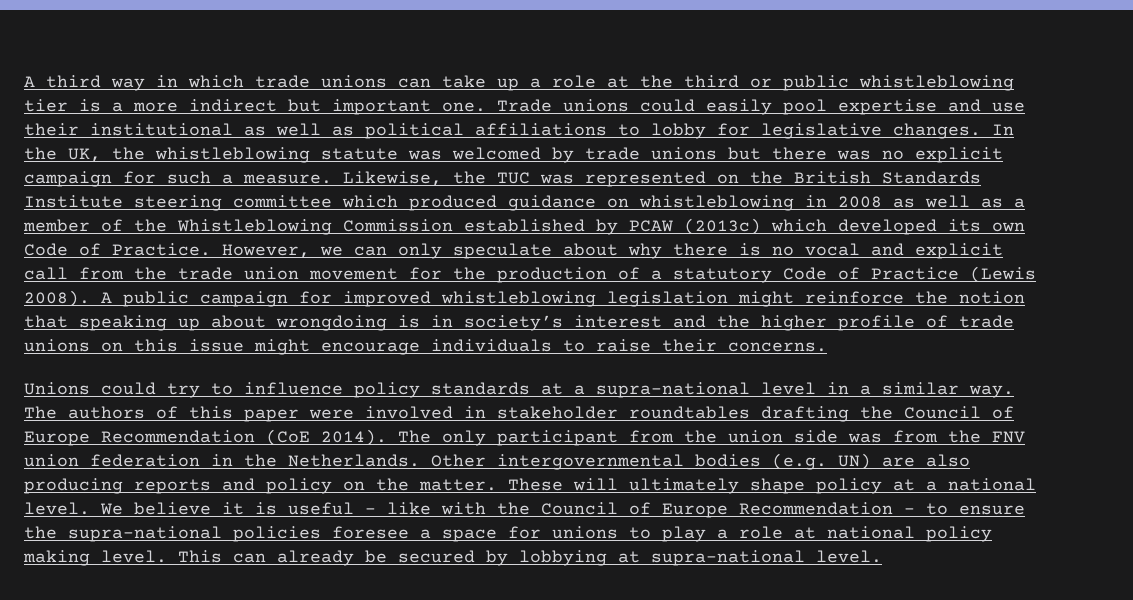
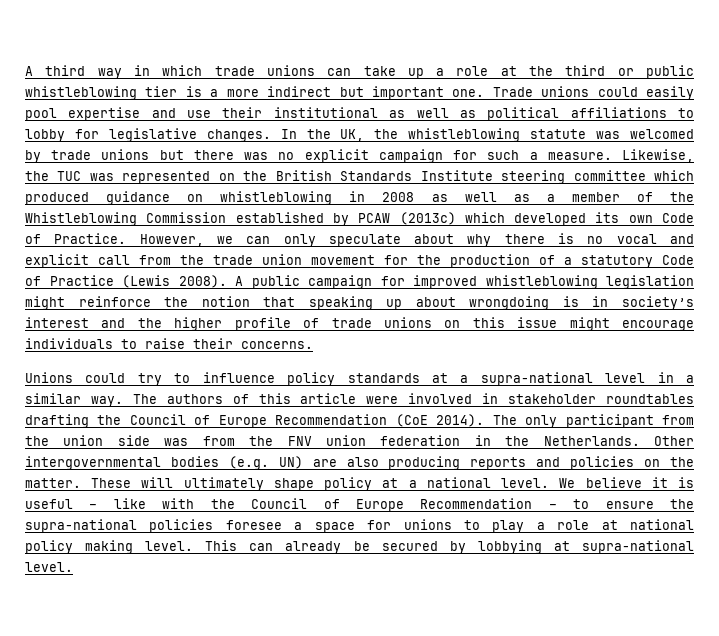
- The authors of this paper were involved in stakeholder roundtables drafting the Council of Europe Recommendation (CoE 2014).
+ The authors of this article were involved in stakeholder roundtables drafting the Council of Europe Recommendation (CoE 2014).
- Other intergovernmental bodies (e.g. UN) are also producing reports and policy on the matter.
+ Other intergovernmental bodies (e.g. UN) are also producing reports and policies on the matter.

